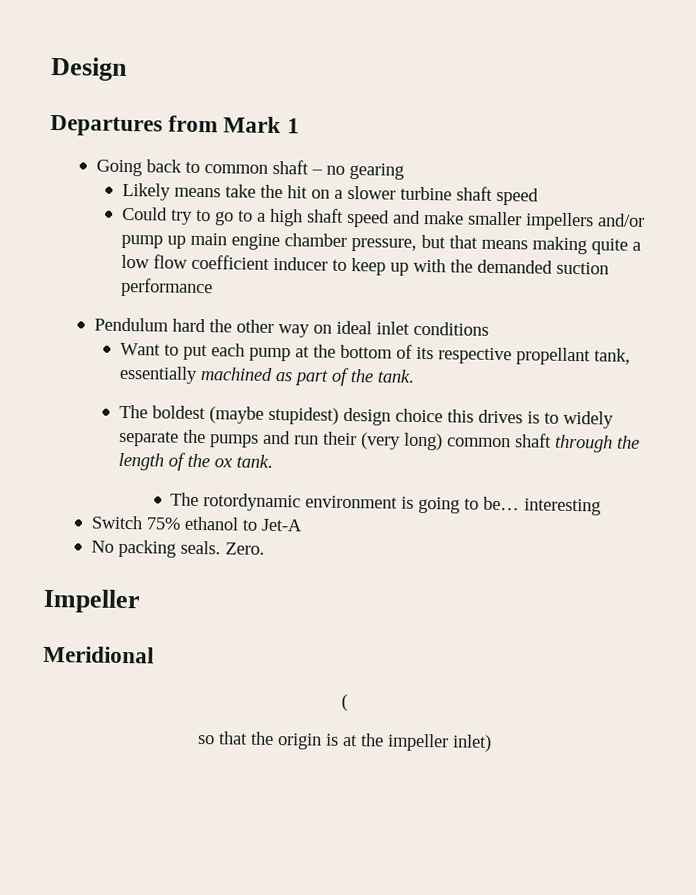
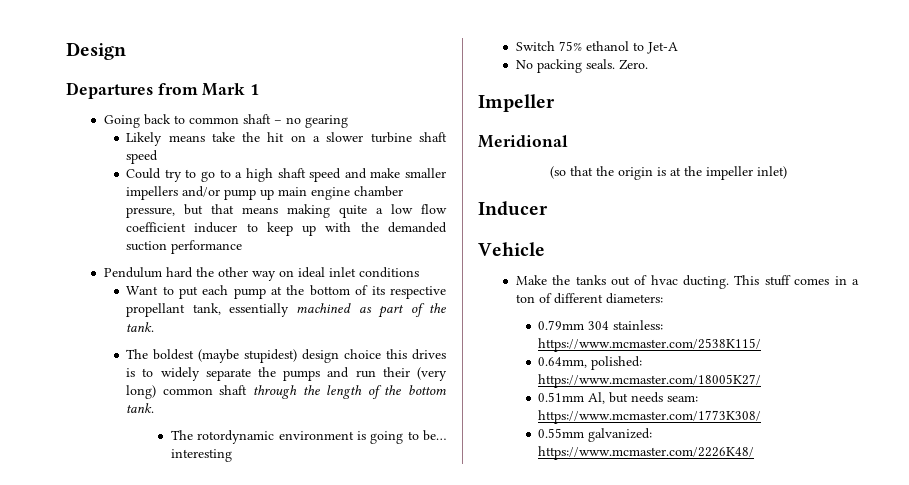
- The boldest (maybe stupidest) design choice this drives is to widely separate the pumps and run their (very long) common shaft through the length of the ox tank.
+ The boldest (maybe stupidest) design choice this drives is to widely separate the pumps and run their (very long) common shaft through the length of the bottom tank.
- (
- so that the origin is at the impeller inlet)
+ (so that the origin is at the impeller inlet)
+ Inducer
+ Vehicle
+ Make the tanks out of hvac ducting. This stuff comes in a ton of different diameters:
+ 0.79mm 304 stainless: https://www.mcmaster.com/2538K115/
+ 0.64mm, polished: https://www.mcmaster.com/18005K27/
+ 0.51mm Al, but needs seam: https://www.mcmaster.com/1773K308/
+ 0.55mm galvanized: https://www.mcmaster.com/2226K48/

